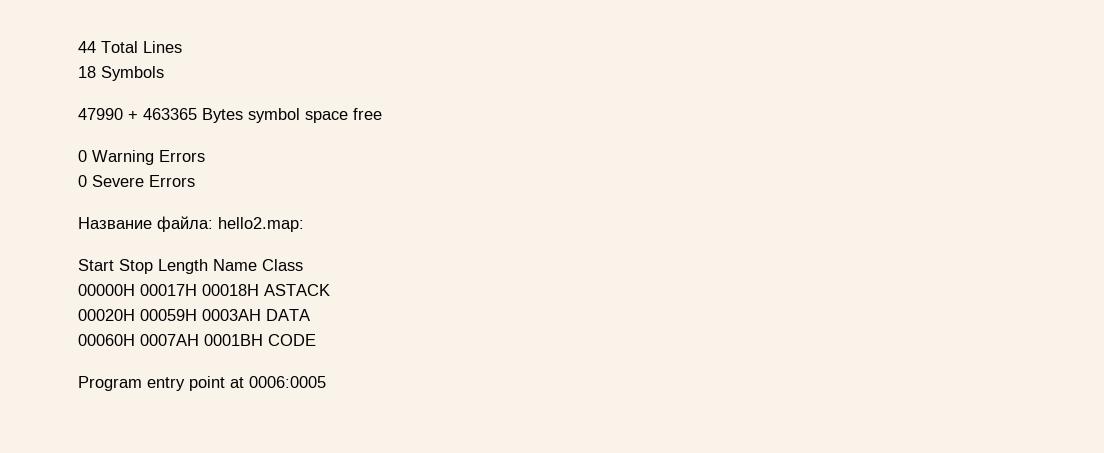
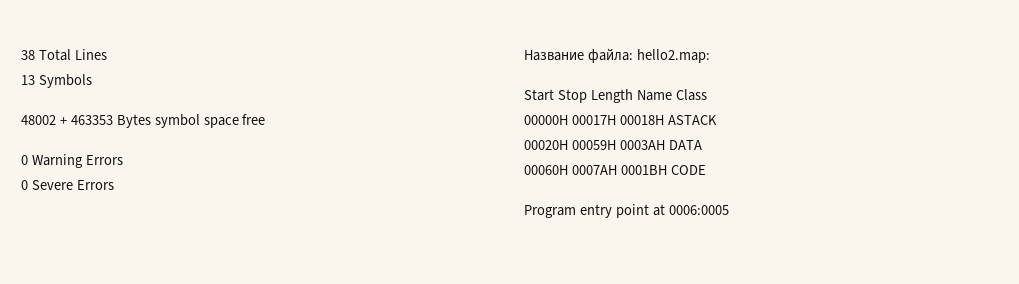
- 44 Total Lines
+ 38 Total Lines
- 18 Symbols
+ 13 Symbols
- 47990 + 463365 Bytes symbol space free
+ 48002 + 463353 Bytes symbol space free

